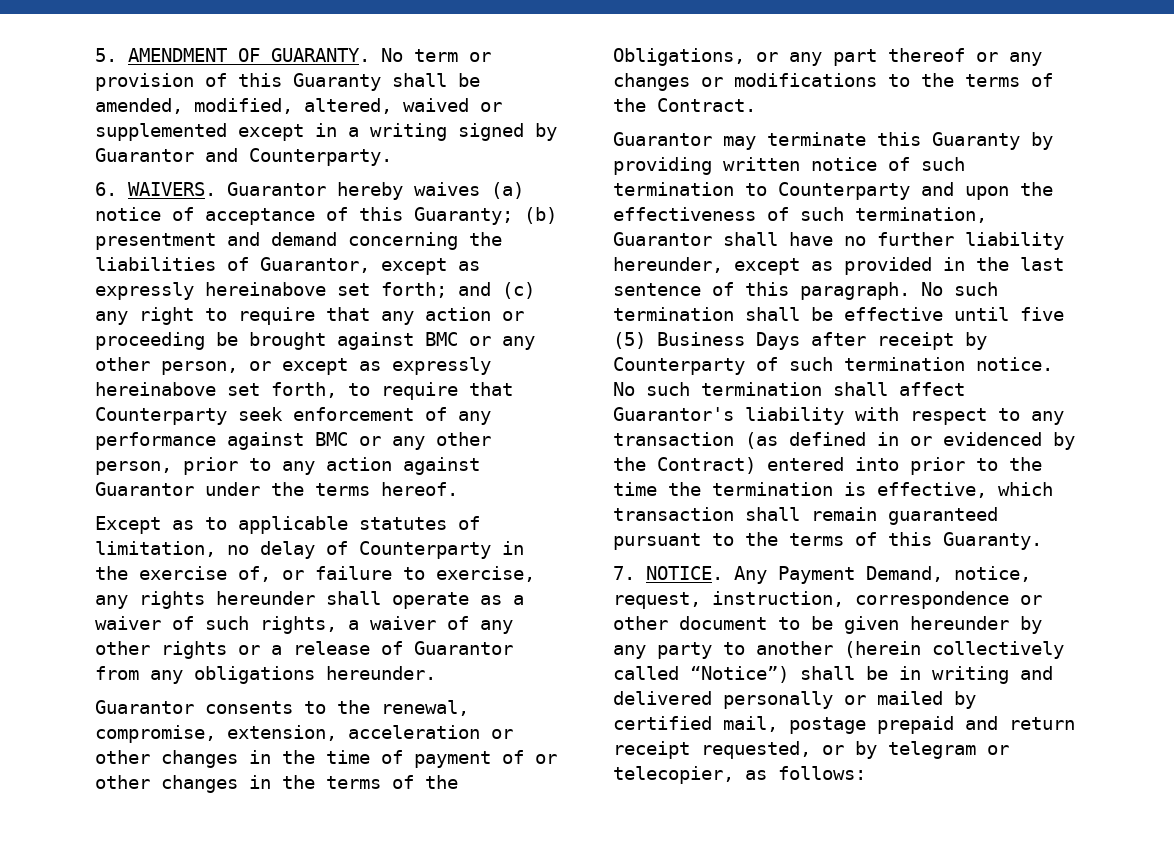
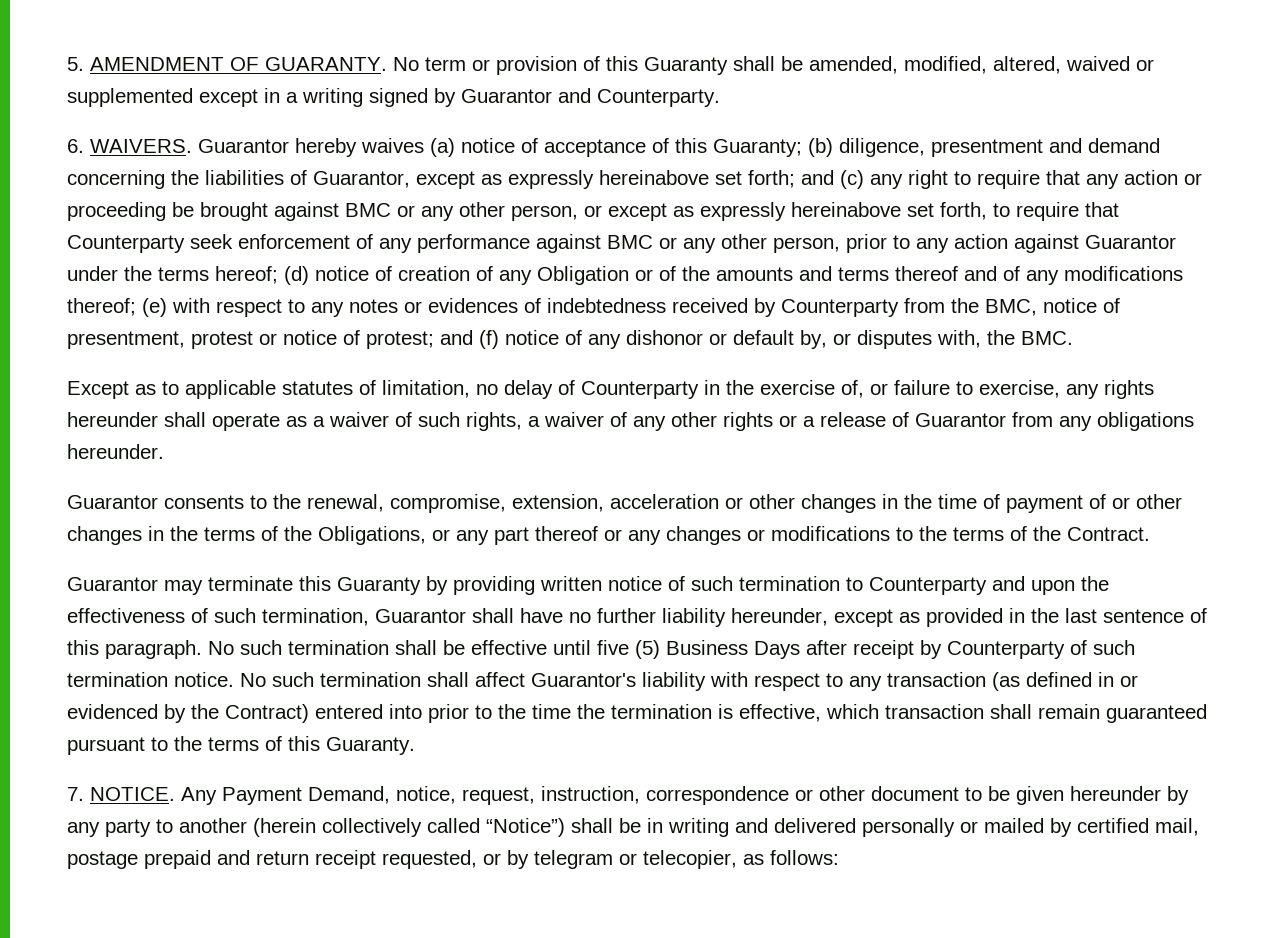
- (b) presentment and demand concerning the liabilities of Guarantor, except as expressly hereinabove set forth;
+ (b) diligence, presentment and demand concerning the liabilities of Guarantor, except as expressly hereinabove set forth;
- and (c) any right to require that any action or proceeding be brought against BMC or any other person, or except as expressly hereinabove set forth, to require that Counterparty seek enforcement of any performance against BMC or any other person, prior to any action against Guarantor under the terms hereof.
+ and (c) any right to require that any action or proceeding be brought against BMC or any other person, or except as expressly hereinabove set forth, to require that Counterparty seek enforcement of any performance against BMC or any other person, prior to any action against Guarantor under the terms hereof; (d) notice of creation of any Obligation or of the amounts and terms thereof and of any modifications thereof; (e) with respect to any notes or evidences of indebtedness received by Counterparty from the BMC, notice of presentment, protest or notice of protest; and (f) notice of any dishonor or default by, or disputes with, the BMC.

